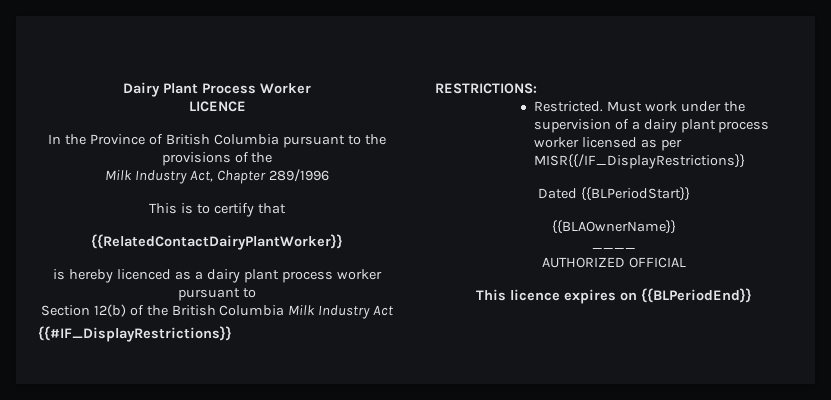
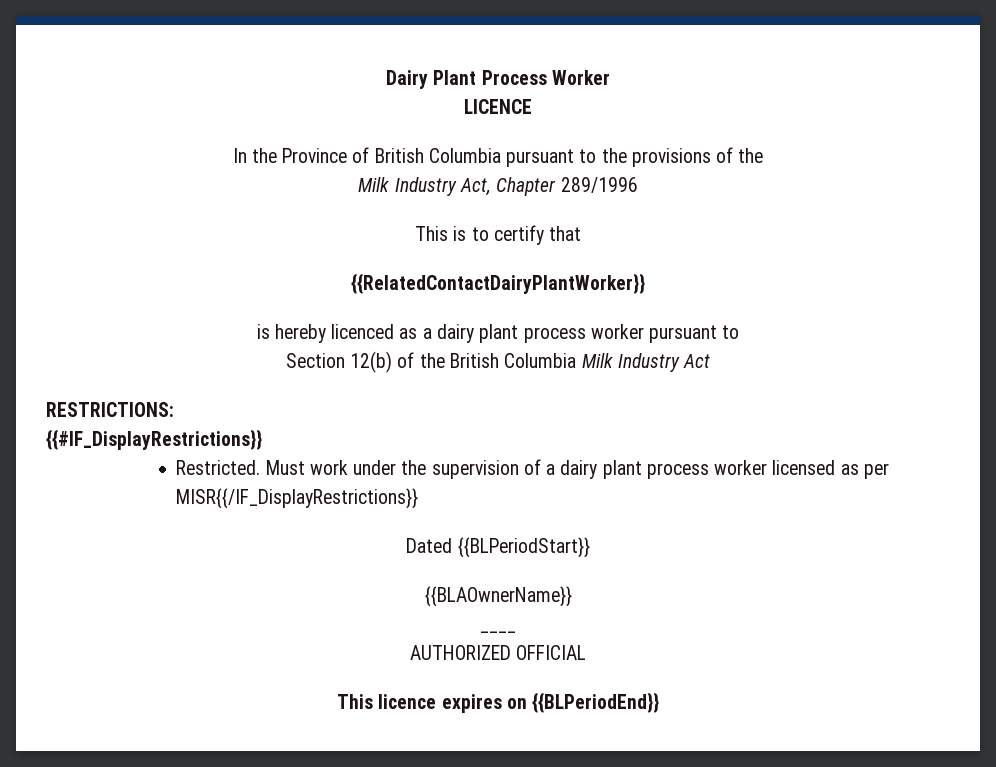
+ RESTRICTIONS:
- RESTRICTIONS:

